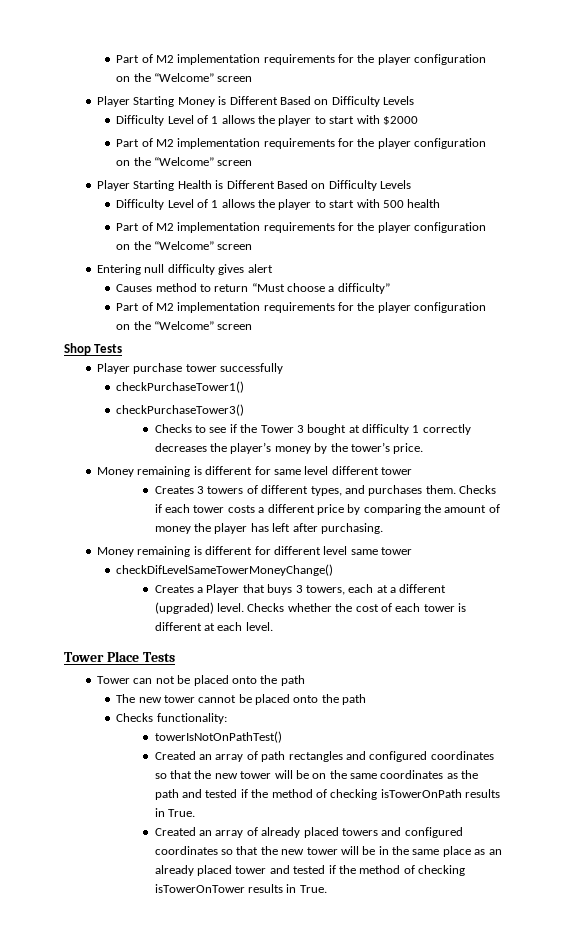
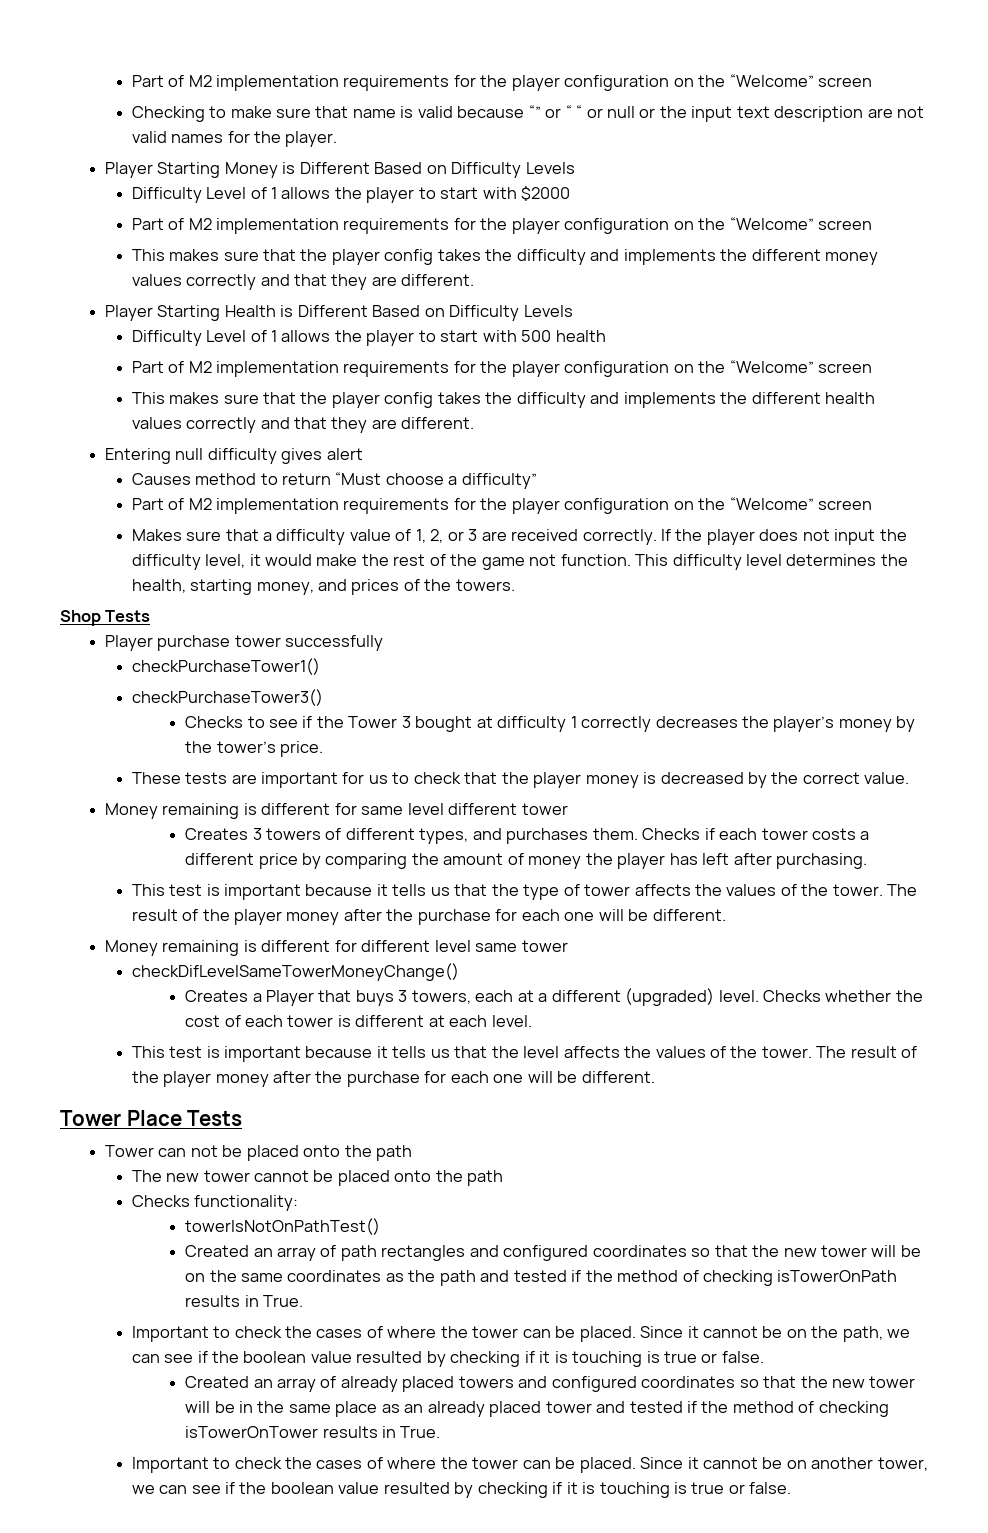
+ Checking to make sure that name is valid because “” or “ “ or null or the input text description are not valid names for the player.
+ This makes sure that the player config takes the difficulty and implements the different money values correctly and that they are different.
+ This makes sure that the player config takes the difficulty and implements the different health values correctly and that they are different.
+ Makes sure that a difficulty value of 1, 2, or 3 are received correctly. If the player does not input the difficulty level, it would make the rest of the game not function. This difficulty level determines the health, starting money, and prices of the towers.
+ These tests are important for us to check that the player money is decreased by the correct value.
+ This test is important because it tells us that the type of tower affects the values of the tower. The result of the player money after the purchase for each one will be different.
+ This test is important because it tells us that the level affects the values of the tower. The result of the player money after the purchase for each one will be different.
+ Important to check the cases of where the tower can be placed. Since it cannot be on the path, we can see if the boolean value resulted by checking if it is touching is true or false.
+ Important to check the cases of where the tower can be placed. Since it cannot be on another tower, we can see if the boolean value resulted by checking if it is touching is true or false.

